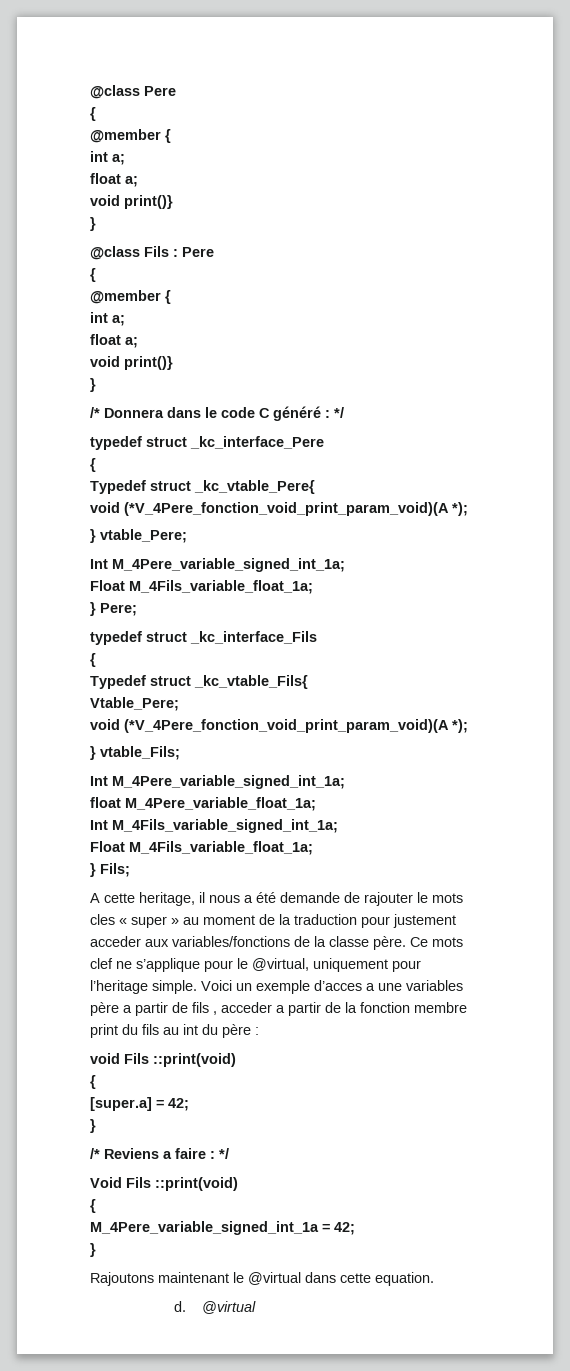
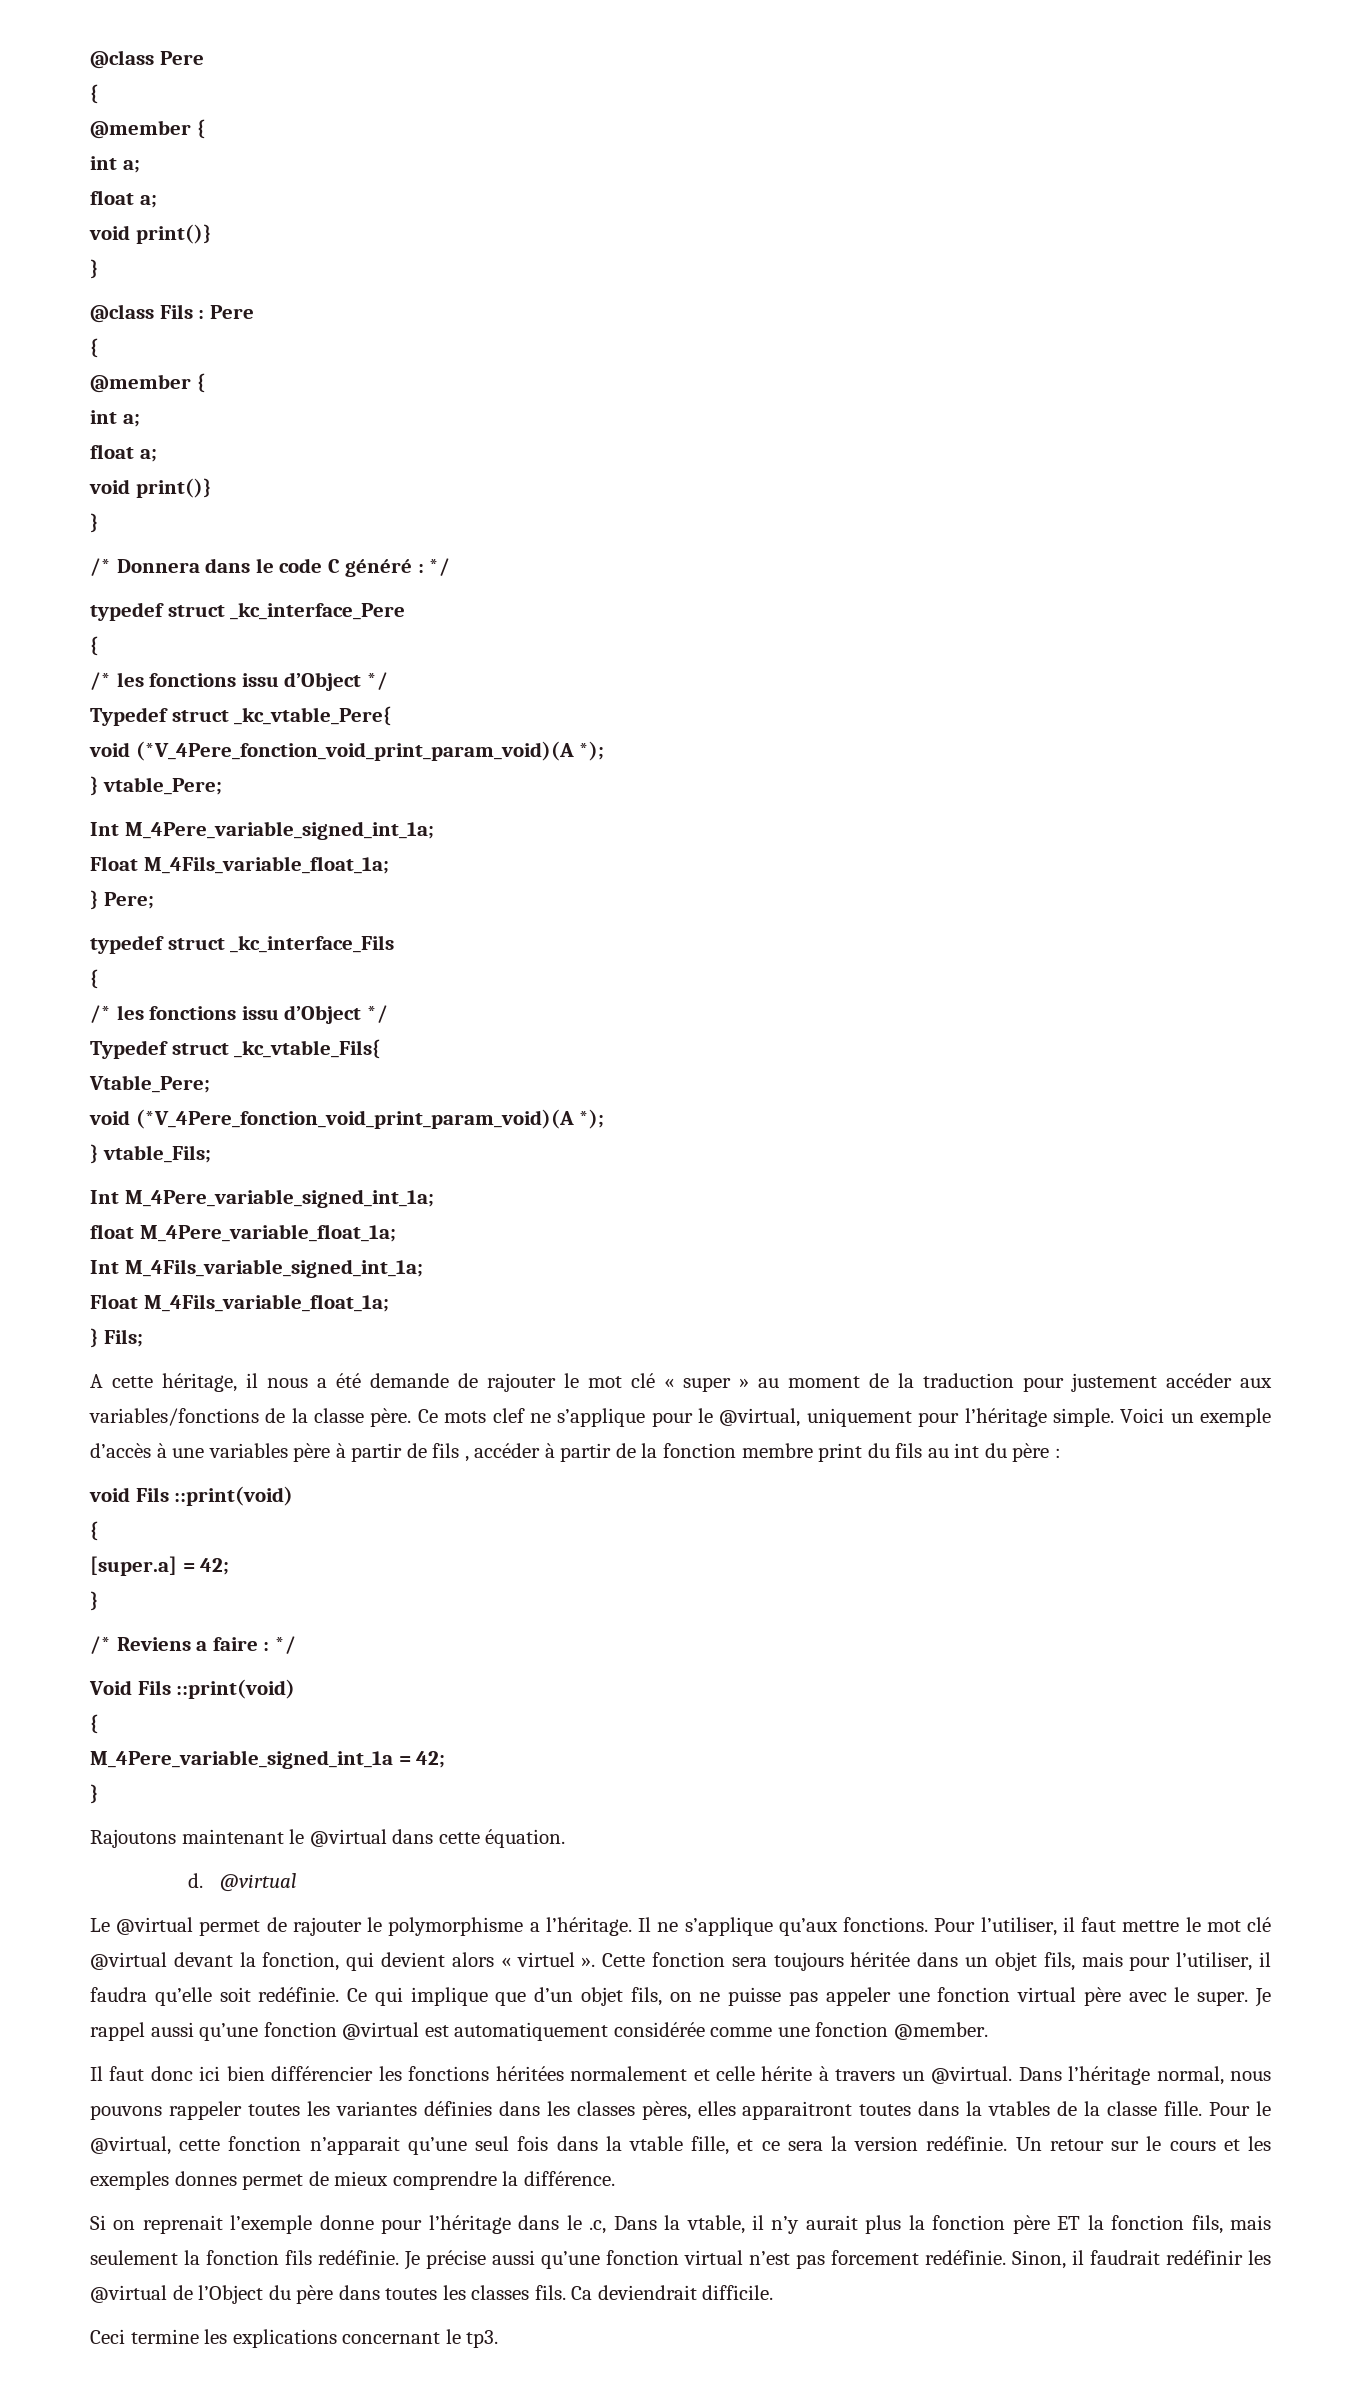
  typedef struct _kc_interface_Pere
  {
+ /* les fonctions issu d’Object */
  typedef struct _kc_interface_Fils
  {
+ /* les fonctions issu d’Object */
- A cette heritage, il nous a été demande de rajouter le mots cles « super » au moment de la traduction pour justement acceder aux variables/fonctions de la classe père.
+ A cette héritage, il nous a été demande de rajouter le mot clé « super » au moment de la traduction pour justement accéder aux variables/fonctions de la classe père.
- Ce mots clef ne s’applique pour le @virtual, uniquement pour l’heritage simple.
+ Ce mots clef ne s’applique pour le @virtual, uniquement pour l’héritage simple.
- Voici un exemple d’acces a une variables père a partir de fils , acceder a partir de la fonction membre print du fils au int du père :
+ Voici un exemple d’accès à une variables père à partir de fils , accéder à partir de la fonction membre print du fils au int du père :
- Rajoutons maintenant le @virtual dans cette equation.
+ Rajoutons maintenant le @virtual dans cette équation.
+ Le @virtual permet de rajouter le polymorphisme a l’héritage. Il ne s’applique qu’aux fonctions. Pour l’utiliser, il faut mettre le mot clé @virtual devant la fonction, qui devient alors « virtuel ». Cette fonction sera toujours héritée dans un objet fils, mais pour l’utiliser, il faudra qu’elle soit redéfinie. Ce qui implique que d’un objet fils, on ne puisse pas appeler une fonction virtual père avec le super. Je rappel aussi qu’une fonction @virtual est automatiquement considérée comme une fonction @member.
+ Il faut donc ici bien différencier les fonctions héritées normalement et celle hérite à travers un @virtual. Dans l’héritage normal, nous pouvons rappeler toutes les variantes définies dans les classes pères, elles apparaitront toutes dans la vtables de la classe fille. Pour le @virtual, cette fonction n’apparait qu’une seul fois dans la vtable fille, et ce sera la version redéfinie. Un retour sur le cours et les exemples donnes permet de mieux comprendre la différence.
+ Si on reprenait l’exemple donne pour l’héritage dans le .c, Dans la vtable, il n’y aurait plus la fonction père ET la fonction fils, mais seulement la fonction fils redéfinie. Je précise aussi qu’une fonction virtual n’est pas forcement redéfinie. Sinon, il faudrait redéfinir les @virtual de l’Object du père dans toutes les classes fils. Ca deviendrait difficile.
+ Ceci termine les explications concernant le tp3.

